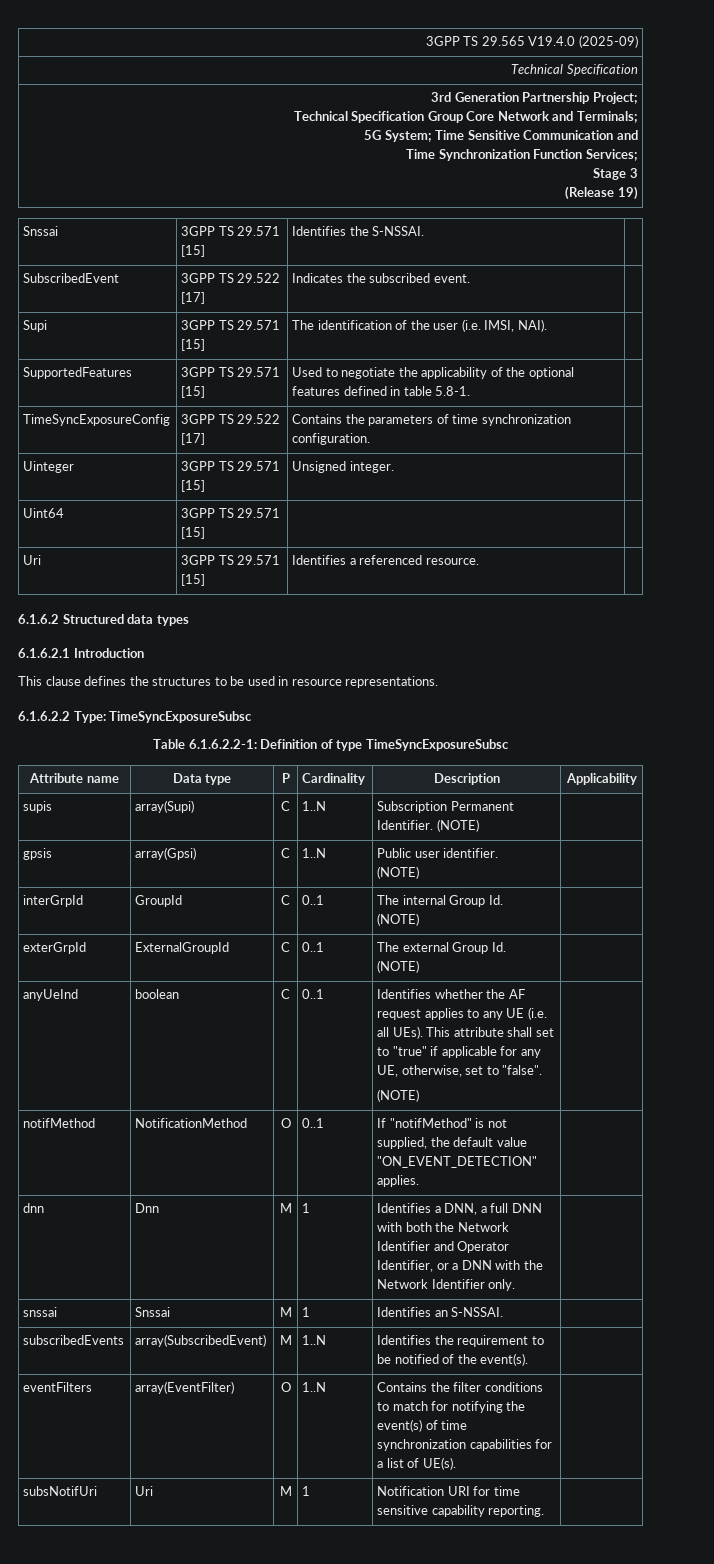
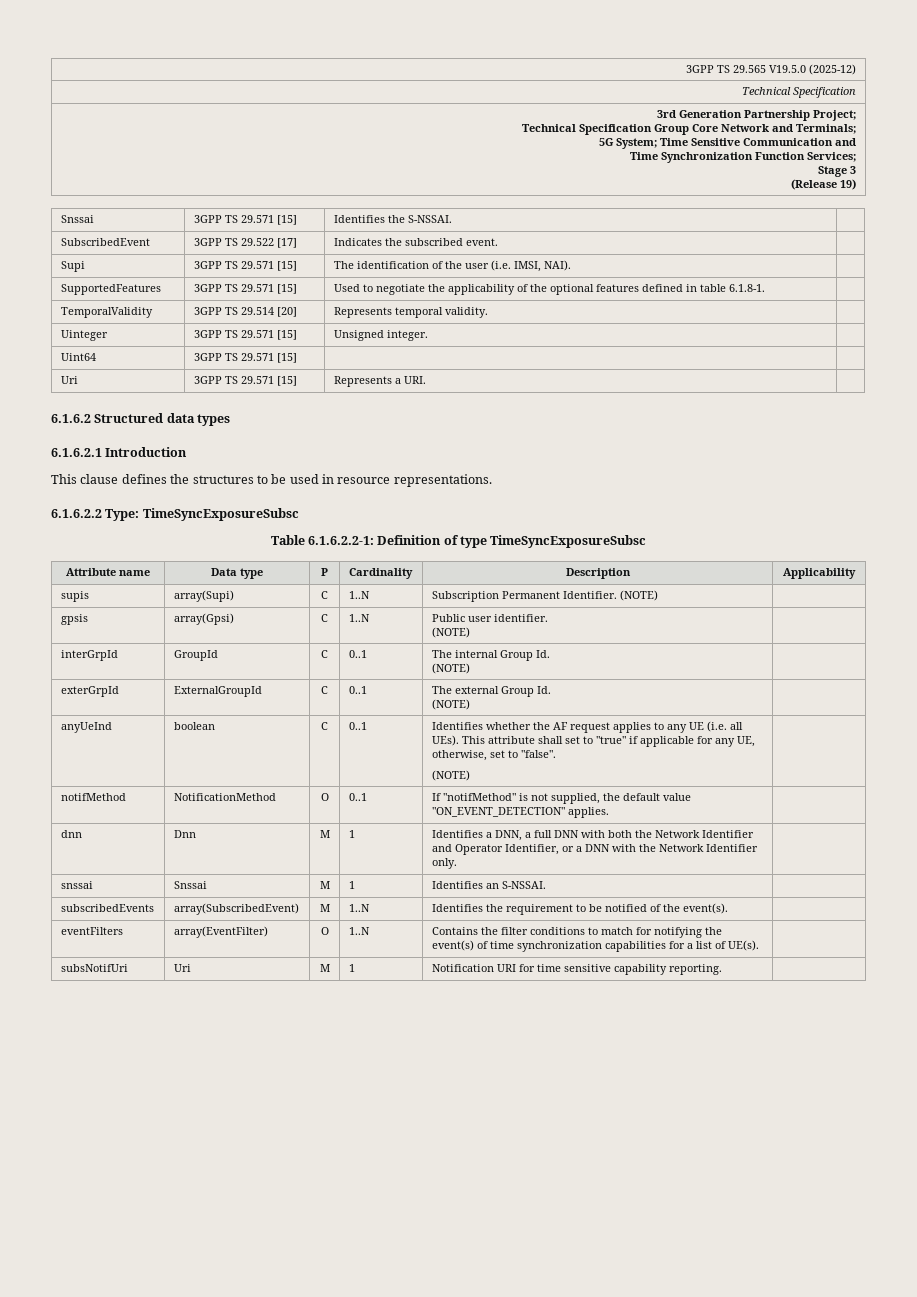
- 3GPP TS 29.565 V19.4.0 (2025-09)
+ 3GPP TS 29.565 V19.5.0 (2025-12)
- SupportedFeatures | 3GPP TS 29.571 [15] | Used to negotiate the applicability of the optional features defined in table 5.8-1. |
- TimeSyncExposureConfig | 3GPP TS 29.522 [17] | Contains the parameters of time synchronization configuration. |
+ SupportedFeatures | 3GPP TS 29.571 [15] | Used to negotiate the applicability of the optional features defined in table 6.1.8-1. |
+ TemporalValidity | 3GPP TS 29.514 [20] | Represents temporal validity. |
- Uri | 3GPP TS 29.571 [15] | Identifies a referenced resource. |
+ Uri | 3GPP TS 29.571 [15] | Represents a URI. |

